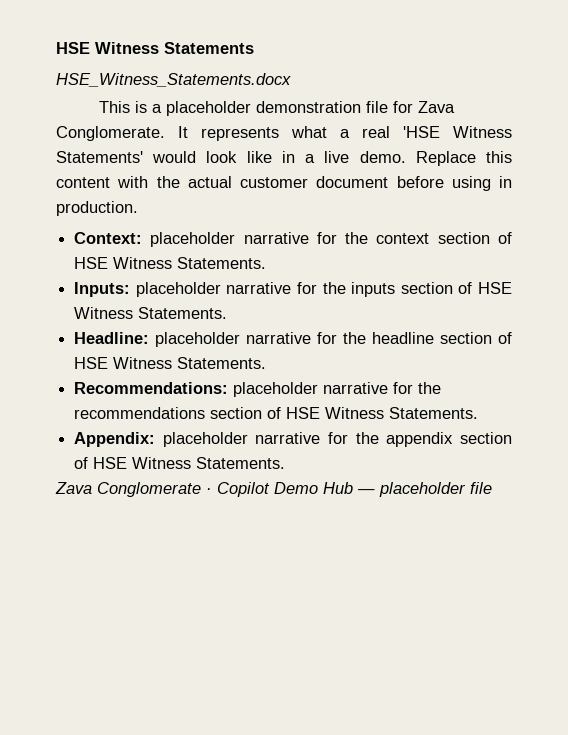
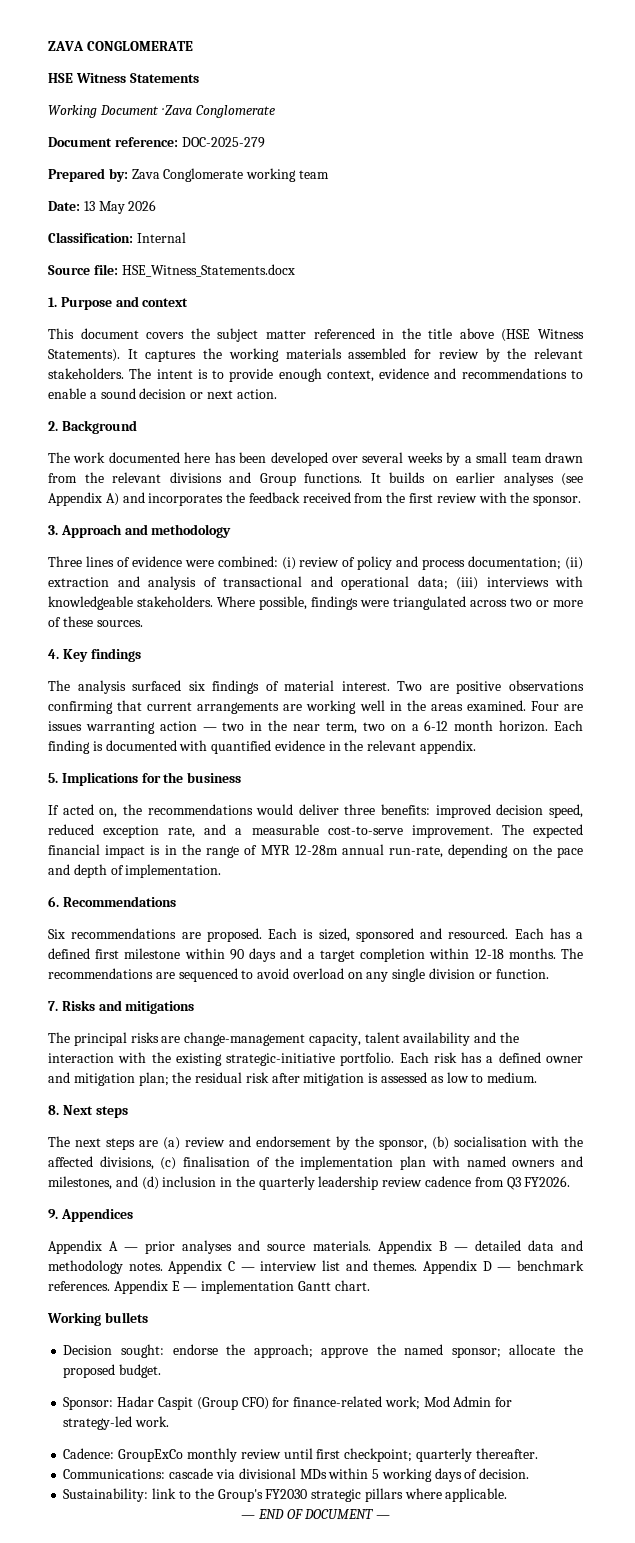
+ ZAVA CONGLOMERATE
- HSE_Witness_Statements.docx
- This is a placeholder demonstration file for Zava Conglomerate. It represents what a real 'HSE Witness Statements' would look like in a live demo. Replace this content with the actual customer document before using in production.
- Context: placeholder narrative for the context section of HSE Witness Statements.
- Inputs: placeholder narrative for the inputs section of HSE Witness Statements.
- Headline: placeholder narrative for the headline section of HSE Witness Statements.
- Recommendations: placeholder narrative for the recommendations section of HSE Witness Statements.
- Appendix: placeholder narrative for the appendix section of HSE Witness Statements.
- Zava Conglomerate · Copilot Demo Hub — placeholder file
+ Working Document · Zava Conglomerate
+ Document reference: DOC-2025-279
+ Prepared by: Zava Conglomerate working team
+ Date: 13 May 2026
+ Classification: Internal
+ Source file: HSE_Witness_Statements.docx
+ 1. Purpose and context
+ This document covers the subject matter referenced in the title above (HSE Witness Statements). It captures the working materials assembled for review by the relevant stakeholders. The intent is to provide enough context, evidence and recommendations to enable a sound decision or next action.
+ 2. Background
+ The work documented here has been developed over several weeks by a small team drawn from the relevant divisions and Group functions. It builds on earlier analyses (see Appendix A) and incorporates the feedback received from the first review with the sponsor.
+ 3. Approach and methodology
+ Three lines of evidence were combined: (i) review of policy and process documentation; (ii) extraction and analysis of transactional and operational data; (iii) interviews with knowledgeable stakeholders. Where possible, findings were triangulated across two or more of these sources.
+ 4. Key findings
+ The analysis surfaced six findings of material interest. Two are positive observations confirming that current arrangements are working well in the areas examined. Four are issues warranting action — two in the near term, two on a 6-12 month horizon. Each finding is documented with quantified evidence in the relevant appendix.
+ 5. Implications for the business
+ If acted on, the recommendations would deliver three benefits: improved decision speed, reduced exception rate, and a measurable cost-to-serve improvement. The expected financial impact is in the range of MYR 12-28m annual run-rate, depending on the pace and depth of implementation.
+ 6. Recommendations
+ Six recommendations are proposed. Each is sized, sponsored and resourced. Each has a defined first milestone within 90 days and a target completion within 12-18 months. The recommendations are sequenced to avoid overload on any single division or function.
+ 7. Risks and mitigations
+ The principal risks are change-management capacity, talent availability and the interaction with the existing strategic-initiative portfolio. Each risk has a defined owner and mitigation plan; the residual risk after mitigation is assessed as low to medium.
+ 8. Next steps
+ The next steps are (a) review and endorsement by the sponsor, (b) socialisation with the affected divisions, (c) finalisation of the implementation plan with named owners and milestones, and (d) inclusion in the quarterly leadership review cadence from Q3 FY2026.
+ 9. Appendices
+ Appendix A — prior analyses and source materials. Appendix B — detailed data and methodology notes. Appendix C — interview list and themes. Appendix D — benchmark references. Appendix E — implementation Gantt chart.
+ Working bullets
+ Decision sought: endorse the approach; approve the named sponsor; allocate the proposed budget.
+ Sponsor: Hadar Caspit (Group CFO) for finance-related work; Mod Admin for strategy-led work.
+ Cadence: GroupExCo monthly review until first checkpoint; quarterly thereafter.
+ Communications: cascade via divisional MDs within 5 working days of decision.
+ Sustainability: link to the Group's FY2030 strategic pillars where applicable.
+ — END OF DOCUMENT —

